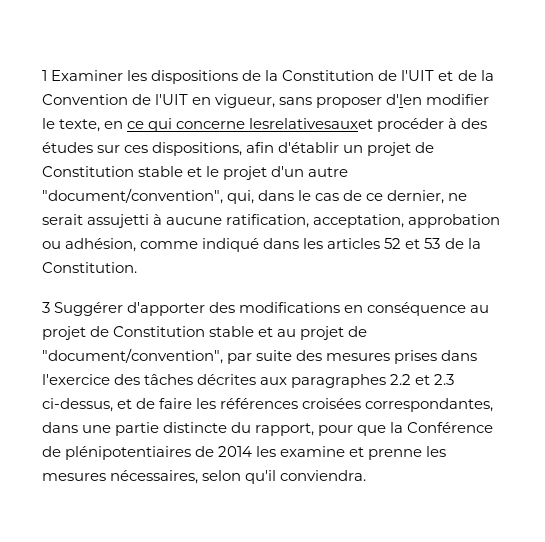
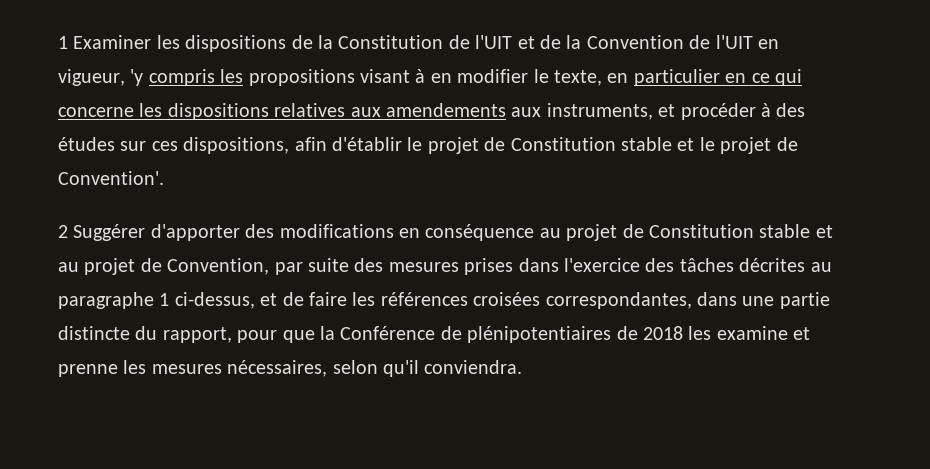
- 1 Examiner les dispositions de la Constitution de l'UIT et de la Convention de l'UIT en vigueur, sans proposer d'len modifier le texte, en ce qui concerne lesrelativesauxet procéder à des études sur ces dispositions, afin d'établir un projet de Constitution stable et le projet d'un autre "document/convention", qui, dans le cas de ce dernier, ne serait assujetti à aucune ratification, acceptation, approbation ou adhésion, comme indiqué dans les articles 52 et 53 de la Constitution.
- 3 Suggérer d'apporter des modifications en conséquence au projet de Constitution stable et au projet de "document/convention", par suite des mesures prises dans l'exercice des tâches décrites aux paragraphes 2.2 et 2.3 ci-dessus, et de faire les références croisées correspondantes, dans une partie distincte du rapport, pour que la Conférence de plénipotentiaires de 2014 les examine et prenne les mesures nécessaires, selon qu'il conviendra.
+ 1 Examiner les dispositions de la Constitution de l'UIT et de la Convention de l'UIT en vigueur, 'y compris les propositions visant à en modifier le texte, en particulier en ce qui concerne les dispositions relatives aux amendements aux instruments, et procéder à des études sur ces dispositions, afin d'établir le projet de Constitution stable et le projet de Convention'.
+ 2 Suggérer d'apporter des modifications en conséquence au projet de Constitution stable et au projet de Convention, par suite des mesures prises dans l'exercice des tâches décrites au paragraphe 1 ci-dessus, et de faire les références croisées correspondantes, dans une partie distincte du rapport, pour que la Conférence de plénipotentiaires de 2018 les examine et prenne les mesures nécessaires, selon qu'il conviendra.

